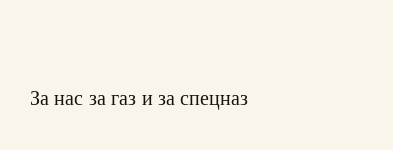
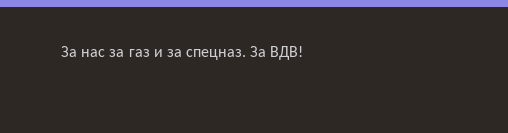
- За нас за газ и за спецназ
+ За нас за газ и за спецназ. За ВДВ!

